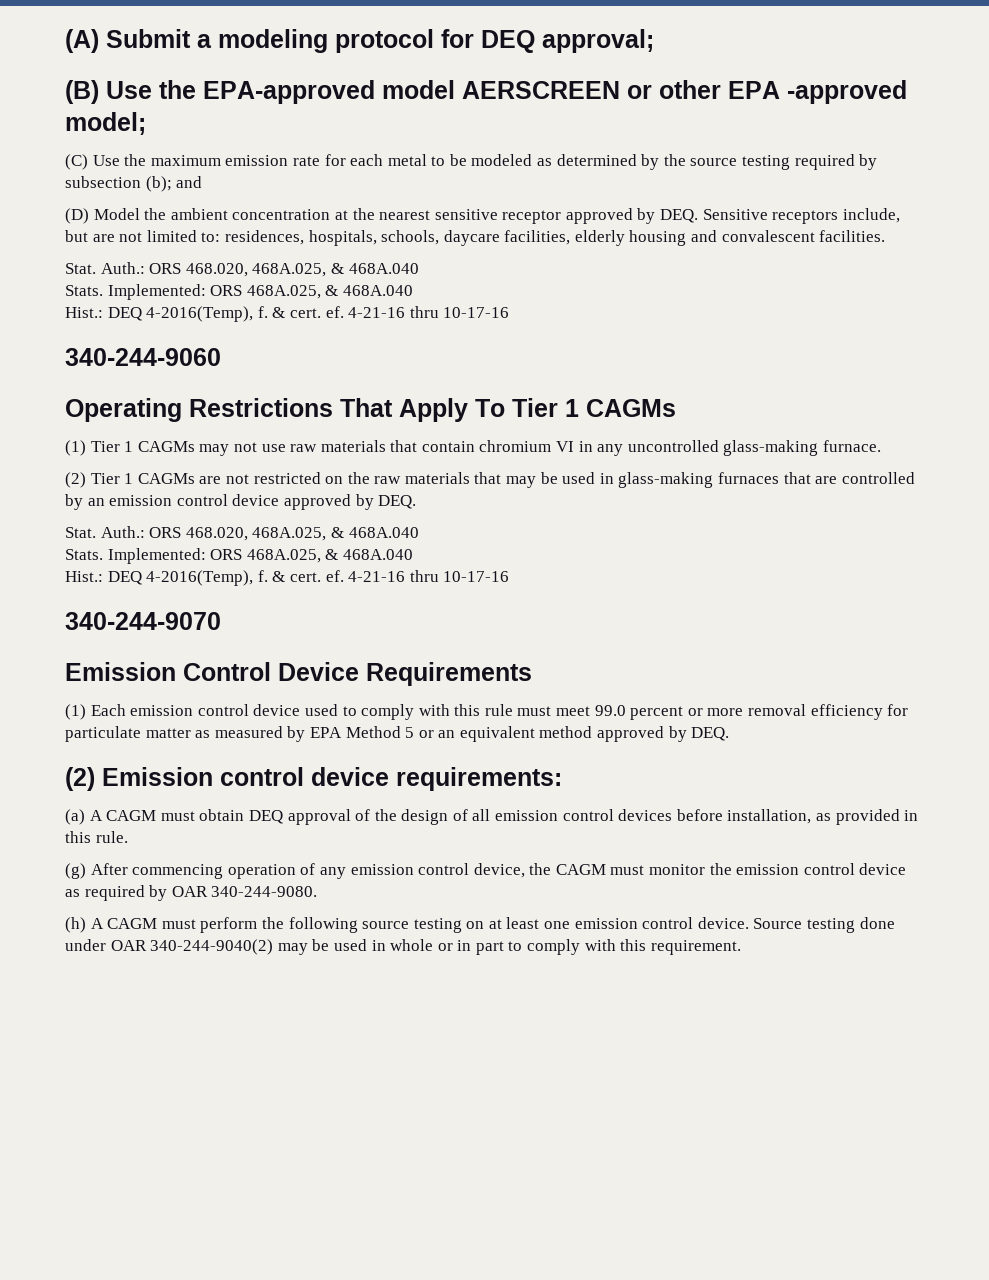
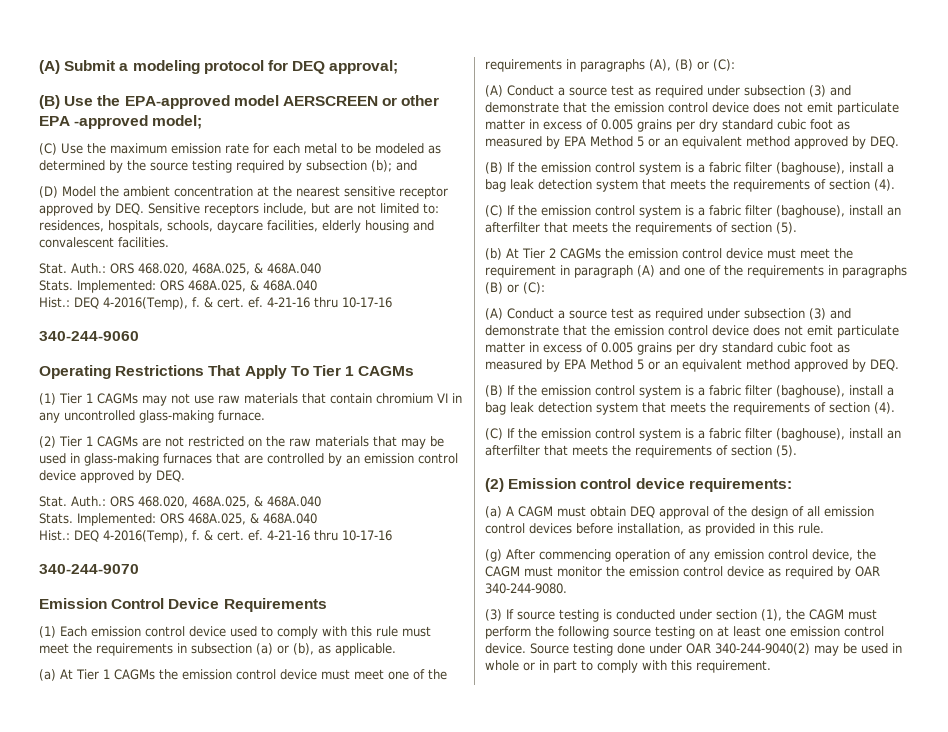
- (1) Each emission control device used to comply with this rule must meet 99.0 percent or more removal efficiency for particulate matter as measured by EPA Method 5 or an equivalent method approved by DEQ.
+ (1) Each emission control device used to comply with this rule must meet the requirements in subsection (a) or (b), as applicable.
+ (a) At Tier 1 CAGMs the emission control device must meet one of the requirements in paragraphs (A), (B) or (C):
+ (A) Conduct a source test as required under subsection (3) and demonstrate that the emission control device does not emit particulate matter in excess of 0.005 grains per dry standard cubic foot as measured by EPA Method 5 or an equivalent method approved by DEQ.
+ (B) If the emission control system is a fabric filter (baghouse), install a bag leak detection system that meets the requirements of section (4).
+ (C) If the emission control system is a fabric filter (baghouse), install an afterfilter that meets the requirements of section (5).
+ (b) At Tier 2 CAGMs the emission control device must meet the requirement in paragraph (A) and one of the requirements in paragraphs (B) or (C):
+ (A) Conduct a source test as required under subsection (3) and demonstrate that the emission control device does not emit particulate matter in excess of 0.005 grains per dry standard cubic foot as measured by EPA Method 5 or an equivalent method approved by DEQ.
+ (B) If the emission control system is a fabric filter (baghouse), install a bag leak detection system that meets the requirements of section (4).
+ (C) If the emission control system is a fabric filter (baghouse), install an afterfilter that meets the requirements of section (5).
- (h) A CAGM must perform the following source testing on at least one emission control device.
+ (3) If source testing is conducted under section (1), the CAGM must perform the following source testing on at least one emission control device.

